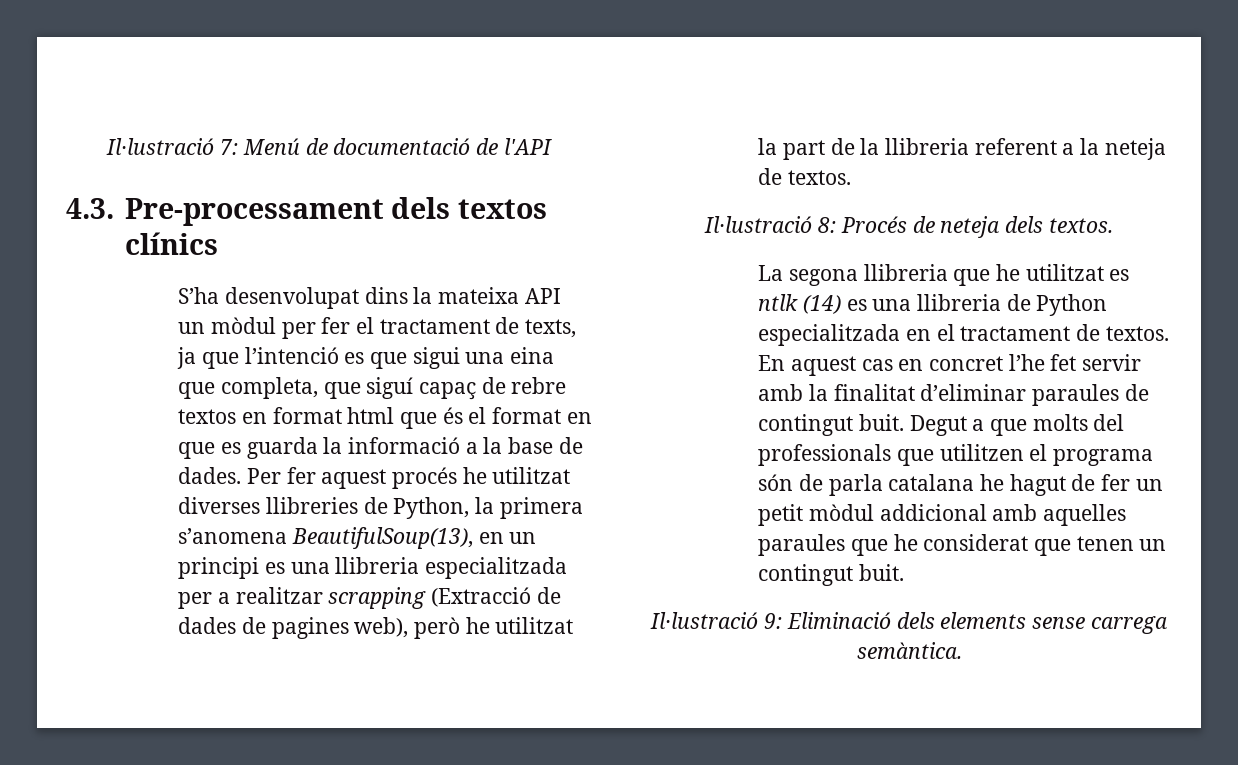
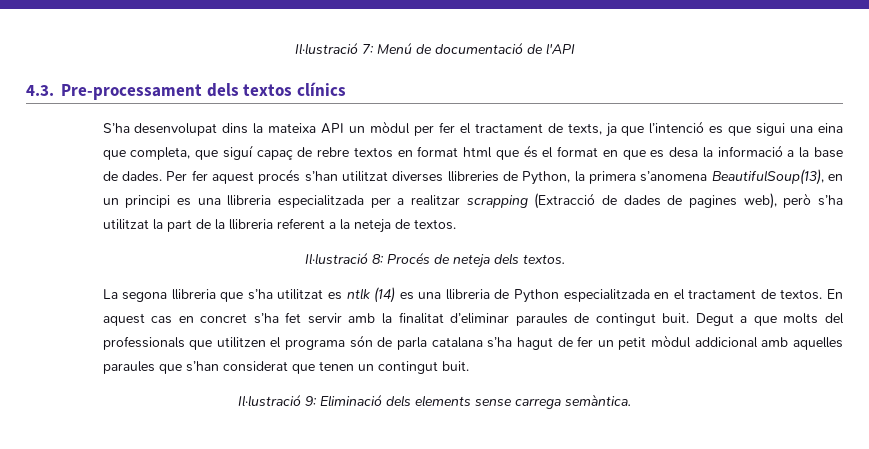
- S’ha desenvolupat dins la mateixa API un mòdul per fer el tractament de texts, ja que l’intenció es que sigui una eina que completa, que siguí capaç de rebre textos en format html que és el format en que es guarda la informació a la base de dades.
+ S’ha desenvolupat dins la mateixa API un mòdul per fer el tractament de texts, ja que l’intenció es que sigui una eina que completa, que siguí capaç de rebre textos en format html que és el format en que es desa la informació a la base de dades.
- Per fer aquest procés he utilitzat diverses llibreries de Python, la primera s’anomena BeautifulSoup(13), en un principi es una llibreria especialitzada per a realitzar scrapping (Extracció de dades de pagines web), però he utilitzat la part de la llibreria referent a la neteja de textos.
+ Per fer aquest procés s’han utilitzat diverses llibreries de Python, la primera s’anomena BeautifulSoup(13), en un principi es una llibreria especialitzada per a realitzar scrapping (Extracció de dades de pagines web), però s’ha utilitzat la part de la llibreria referent a la neteja de textos.
- La segona llibreria que he utilitzat es ntlk (14) es una llibreria de Python especialitzada en el tractament de textos.
+ La segona llibreria que s’ha utilitzat es ntlk (14) es una llibreria de Python especialitzada en el tractament de textos.
- En aquest cas en concret l’he fet servir amb la finalitat d’eliminar paraules de contingut buit.
+ En aquest cas en concret s’ha fet servir amb la finalitat d’eliminar paraules de contingut buit.
- Degut a que molts del professionals que utilitzen el programa són de parla catalana he hagut de fer un petit mòdul addicional amb aquelles paraules que he considerat que tenen un contingut buit.
+ Degut a que molts del professionals que utilitzen el programa són de parla catalana s’ha hagut de fer un petit mòdul addicional amb aquelles paraules que s’han considerat que tenen un contingut buit.

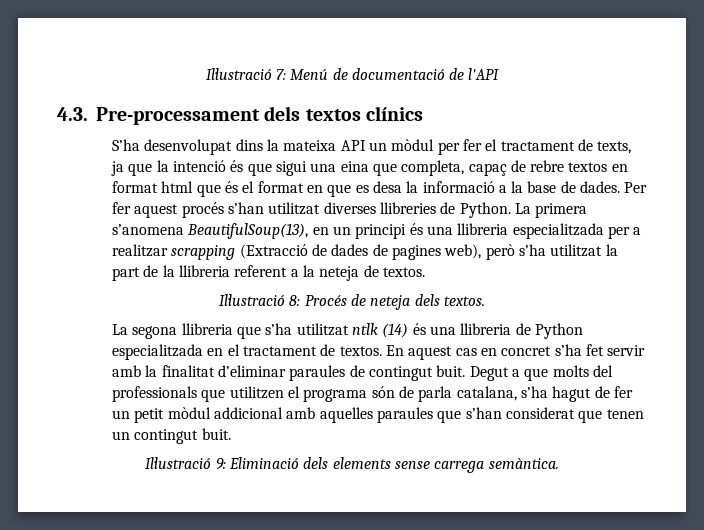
- S’ha desenvolupat dins la mateixa API un mòdul per fer el tractament de texts, ja que l’intenció es que sigui una eina que completa, que siguí capaç de rebre textos en format html que és el format en que es desa la informació a la base de dades.
+ S’ha desenvolupat dins la mateixa API un mòdul per fer el tractament de texts, ja que la intenció és que sigui una eina que completa, capaç de rebre textos en format html que és el format en que es desa la informació a la base de dades.
- Per fer aquest procés s’han utilitzat diverses llibreries de Python, la primera s’anomena BeautifulSoup(13), en un principi es una llibreria especialitzada per a realitzar scrapping (Extracció de dades de pagines web), però s’ha utilitzat la part de la llibreria referent a la neteja de textos.
+ Per fer aquest procés s’han utilitzat diverses llibreries de Python. La primera s’anomena BeautifulSoup(13), en un principi és una llibreria especialitzada per a realitzar scrapping (Extracció de dades de pagines web), però s’ha utilitzat la part de la llibreria referent a la neteja de textos.
- La segona llibreria que s’ha utilitzat es ntlk (14) es una llibreria de Python especialitzada en el tractament de textos.
+ La segona llibreria que s’ha utilitzat ntlk (14) és una llibreria de Python especialitzada en el tractament de textos.
- Degut a que molts del professionals que utilitzen el programa són de parla catalana s’ha hagut de fer un petit mòdul addicional amb aquelles paraules que s’han considerat que tenen un contingut buit.
+ Degut a que molts del professionals que utilitzen el programa són de parla catalana, s’ha hagut de fer un petit mòdul addicional amb aquelles paraules que s’han considerat que tenen un contingut buit.

